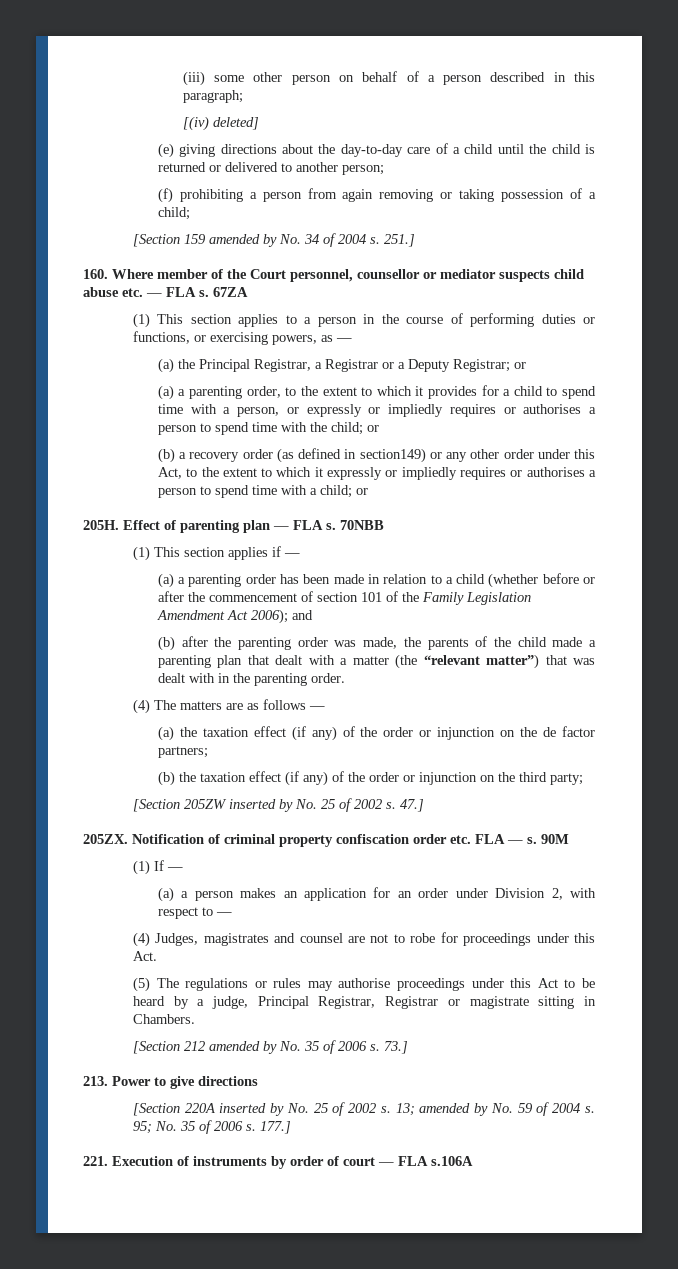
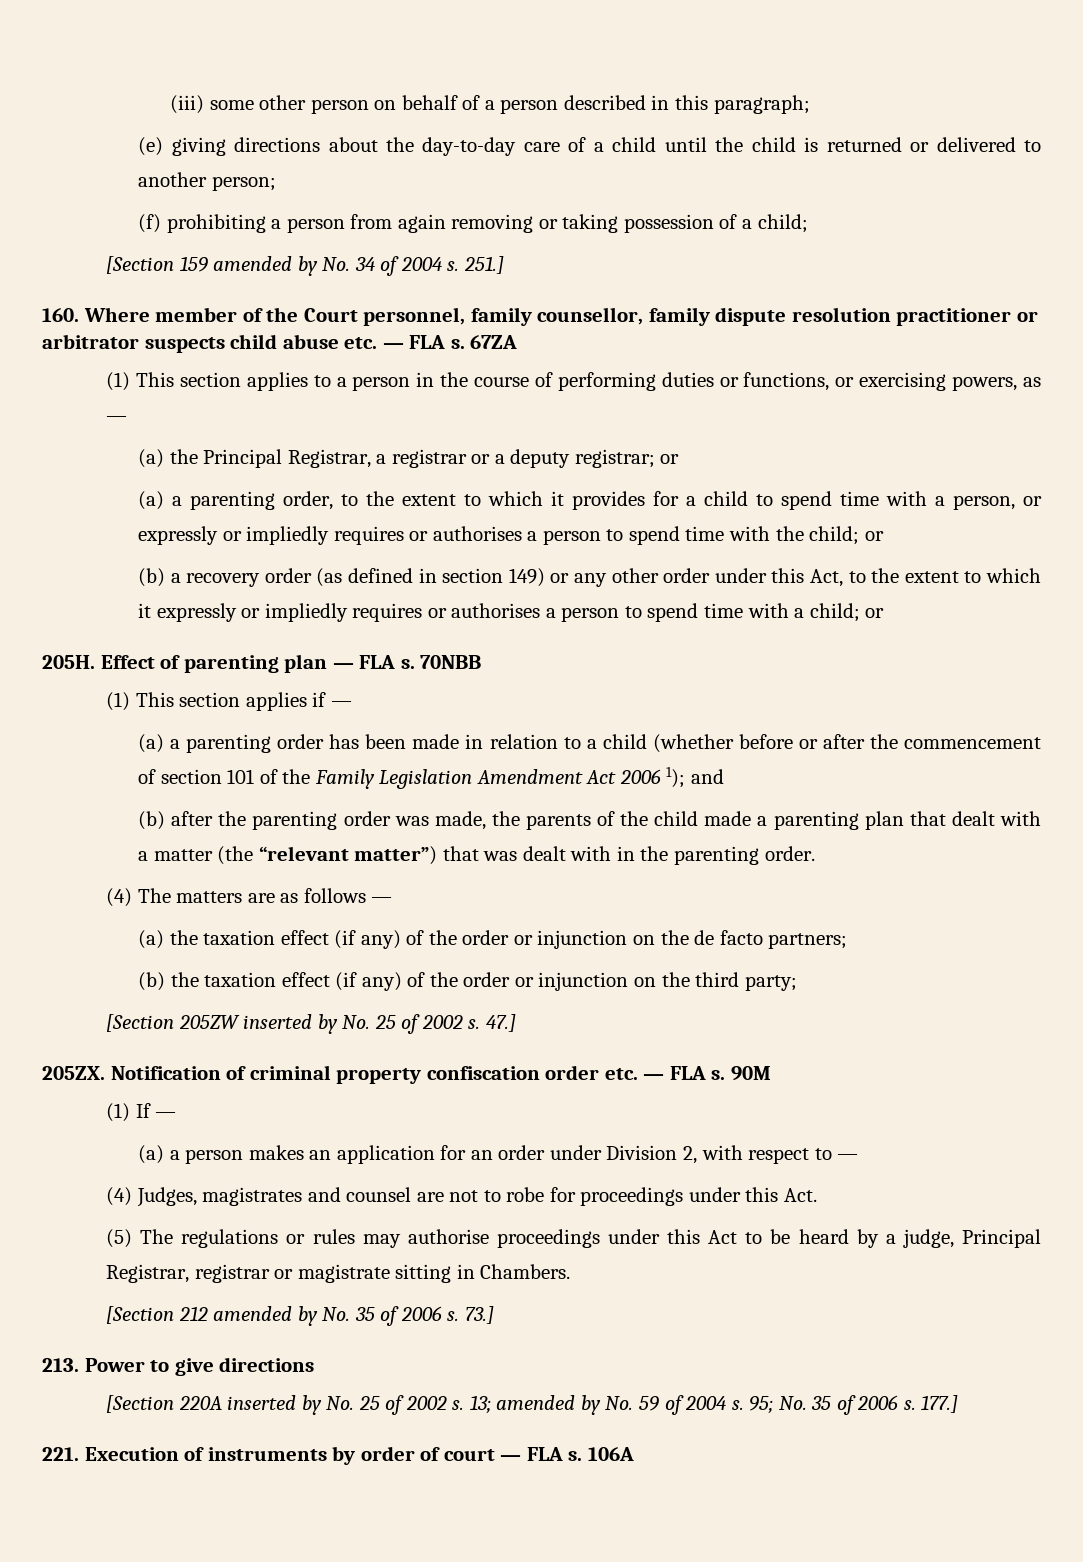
- [(iv) deleted]
- 160. Where member of the Court personnel, counsellor or mediator suspects child abuse etc. — FLA s.
+ 160. Where member of the Court personnel, family counsellor, family dispute resolution practitioner or arbitrator suspects child abuse etc. — FLA s.
- (a) the Principal Registrar, a Registrar or a Deputy Registrar; or
+ (a) the Principal Registrar, a registrar or a deputy registrar; or
- (b) a recovery order (as defined in section149) or any other order under this Act, to the extent to which it expressly or impliedly requires or authorises a person to spend time with a child; or
+ (b) a recovery order (as defined in section 149) or any other order under this Act, to the extent to which it expressly or impliedly requires or authorises a person to spend time with a child; or
- (a) a parenting order has been made in relation to a child (whether before or after the commencement of section 101 of the Family Legislation Amendment Act 2006); and
+ (a) a parenting order has been made in relation to a child (whether before or after the commencement of section 101 of the Family Legislation Amendment Act 2006 1); and
- (a) the taxation effect (if any) of the order or injunction on the de factor partners;
+ (a) the taxation effect (if any) of the order or injunction on the de facto partners;
- Notification of criminal property confiscation order etc. FLA — s.
+ Notification of criminal property confiscation order etc. — FLA s.
- (5) The regulations or rules may authorise proceedings under this Act to be heard by a judge, Principal Registrar, Registrar or magistrate sitting in Chambers.
+ (5) The regulations or rules may authorise proceedings under this Act to be heard by a judge, Principal Registrar, registrar or magistrate sitting in Chambers.
- 221. Execution of instruments by order of court — FLA s.106A
+ 221. Execution of instruments by order of court — FLA s. 106A

